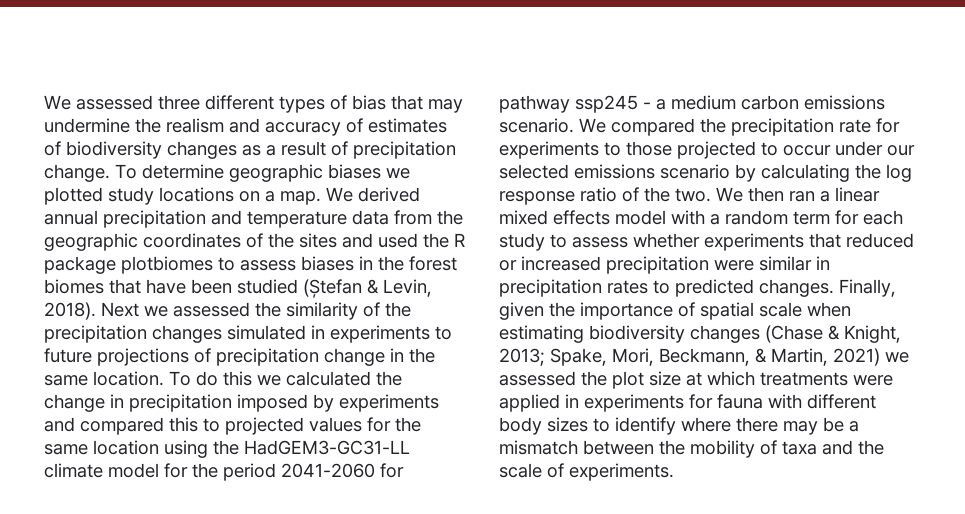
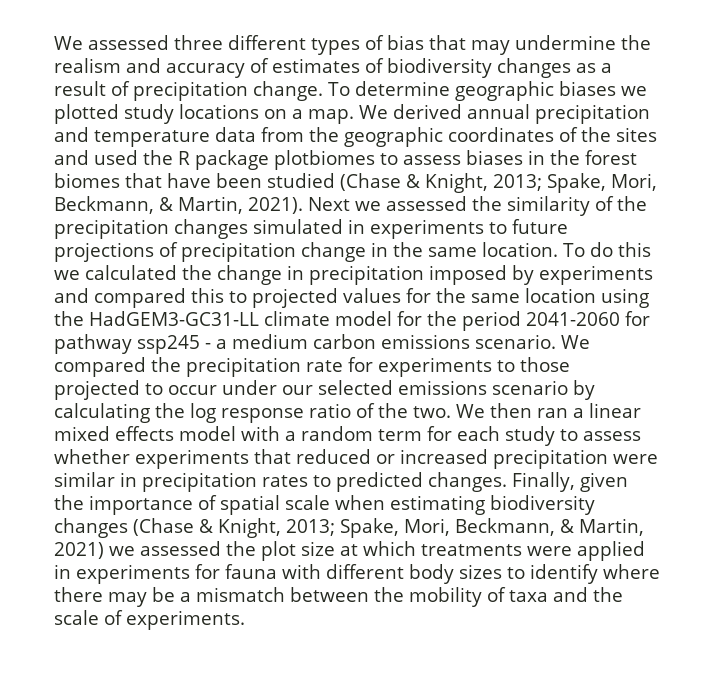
- We derived annual precipitation and temperature data from the geographic coordinates of the sites and used the R package plotbiomes to assess biases in the forest biomes that have been studied (Ștefan & Levin, 2018).
+ We derived annual precipitation and temperature data from the geographic coordinates of the sites and used the R package plotbiomes to assess biases in the forest biomes that have been studied (Chase & Knight, 2013; Spake, Mori, Beckmann, & Martin, 2021).

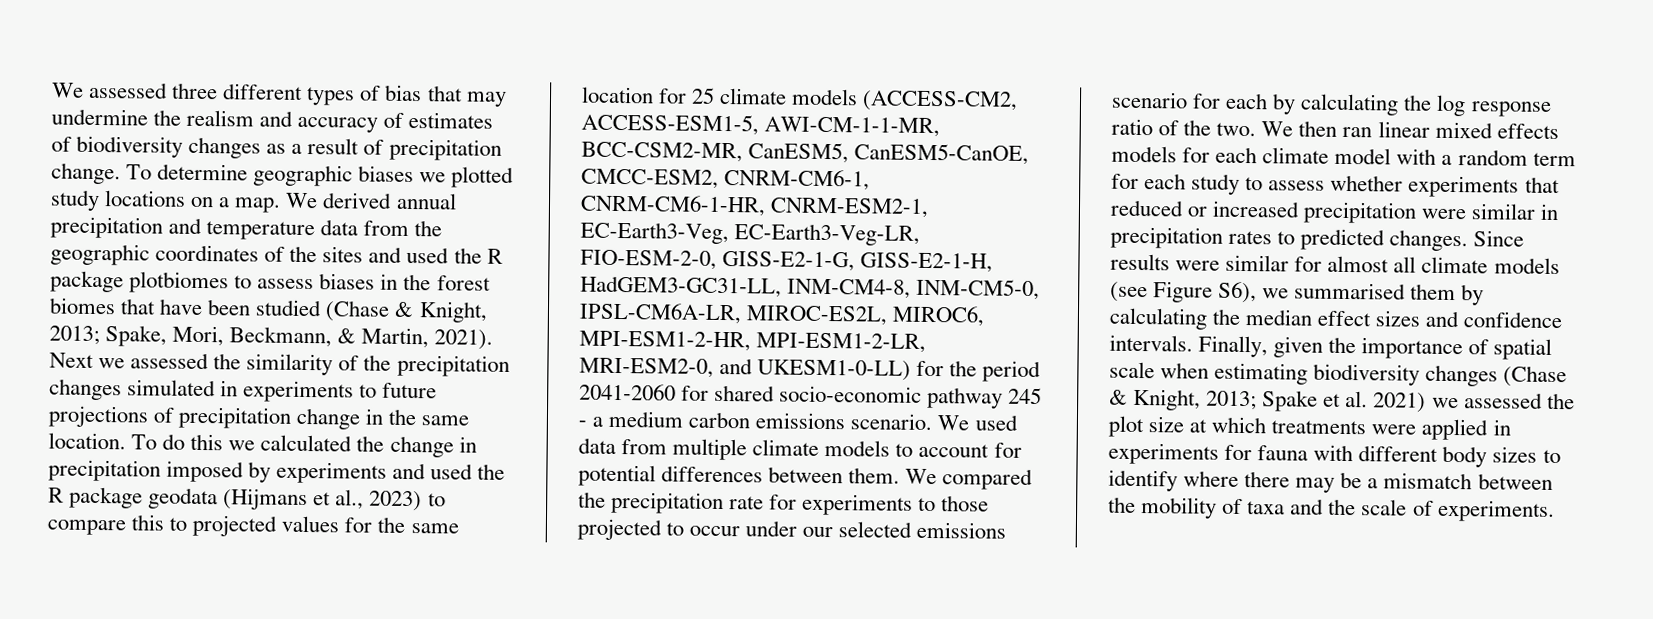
- To do this we calculated the change in precipitation imposed by experiments and compared this to projected values for the same location using the HadGEM3-GC31-LL climate model for the period 2041-2060 for pathway ssp245 - a medium carbon emissions scenario.
+ To do this we calculated the change in precipitation imposed by experiments and used the R package geodata (Hijmans et al., 2023) to compare this to projected values for the same location for 25 climate models (ACCESS-CM2, ACCESS-ESM1-5, AWI-CM-1-1-MR, BCC-CSM2-MR, CanESM5, CanESM5-CanOE, CMCC-ESM2, CNRM-CM6-1, CNRM-CM6-1-HR, CNRM-ESM2-1, EC-Earth3-Veg, EC-Earth3-Veg-LR, FIO-ESM-2-0, GISS-E2-1-G, GISS-E2-1-H, HadGEM3-GC31-LL, INM-CM4-8, INM-CM5-0, IPSL-CM6A-LR, MIROC-ES2L, MIROC6, MPI-ESM1-2-HR, MPI-ESM1-2-LR, MRI-ESM2-0, and UKESM1-0-LL) for the period 2041-2060 for shared socio-economic pathway 245 - a medium carbon emissions scenario.
- We compared the precipitation rate for experiments to those projected to occur under our selected emissions scenario by calculating the log response ratio of the two.
+ We used data from multiple climate models to account for potential differences between them. We compared the precipitation rate for experiments to those projected to occur under our selected emissions scenario for each by calculating the log response ratio of the two.
- We then ran a linear mixed effects model with a random term for each study to assess whether experiments that reduced or increased precipitation were similar in precipitation rates to predicted changes.
+ We then ran linear mixed effects models for each climate model with a random term for each study to assess whether experiments that reduced or increased precipitation were similar in precipitation rates to predicted changes.
+ Since results were similar for almost all climate models (see Figure S6), we summarised them by calculating the median effect sizes and confidence intervals.
- Finally, given the importance of spatial scale when estimating biodiversity changes (Chase & Knight, 2013; Spake, Mori, Beckmann, & Martin, 2021) we assessed the plot size at which treatments were applied in experiments for fauna with different body sizes to identify where there may be a mismatch between the mobility of taxa and the scale of experiments.
+ Finally, given the importance of spatial scale when estimating biodiversity changes (Chase & Knight, 2013; Spake et al. 2021) we assessed the plot size at which treatments were applied in experiments for fauna with different body sizes to identify where there may be a mismatch between the mobility of taxa and the scale of experiments.

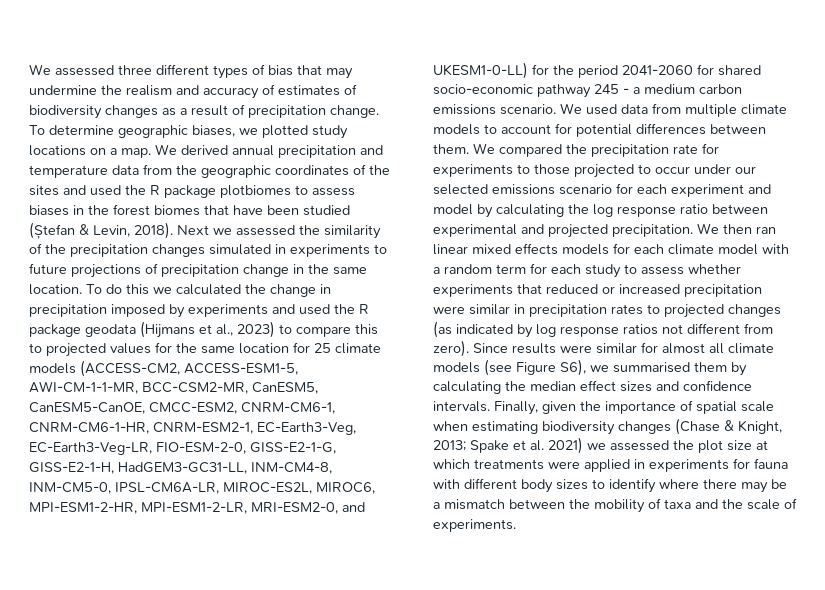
- To determine geographic biases we plotted study locations on a map.
+ To determine geographic biases, we plotted study locations on a map.
- We derived annual precipitation and temperature data from the geographic coordinates of the sites and used the R package plotbiomes to assess biases in the forest biomes that have been studied (Chase & Knight, 2013; Spake, Mori, Beckmann, & Martin, 2021).
+ We derived annual precipitation and temperature data from the geographic coordinates of the sites and used the R package plotbiomes to assess biases in the forest biomes that have been studied (Ștefan & Levin, 2018).
- We compared the precipitation rate for experiments to those projected to occur under our selected emissions scenario for each by calculating the log response ratio of the two.
+ We compared the precipitation rate for experiments to those projected to occur under our selected emissions scenario for each experiment and model by calculating the log response ratio between experimental and projected precipitation.
- We then ran linear mixed effects models for each climate model with a random term for each study to assess whether experiments that reduced or increased precipitation were similar in precipitation rates to predicted changes.
+ We then ran linear mixed effects models for each climate model with a random term for each study to assess whether experiments that reduced or increased precipitation were similar in precipitation rates to projected changes (as indicated by log response ratios not different from zero).

